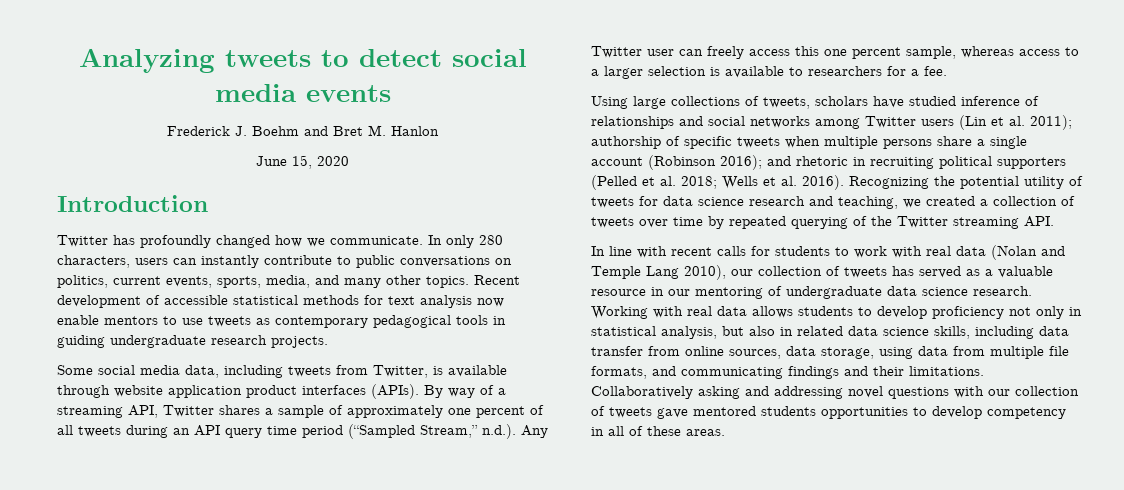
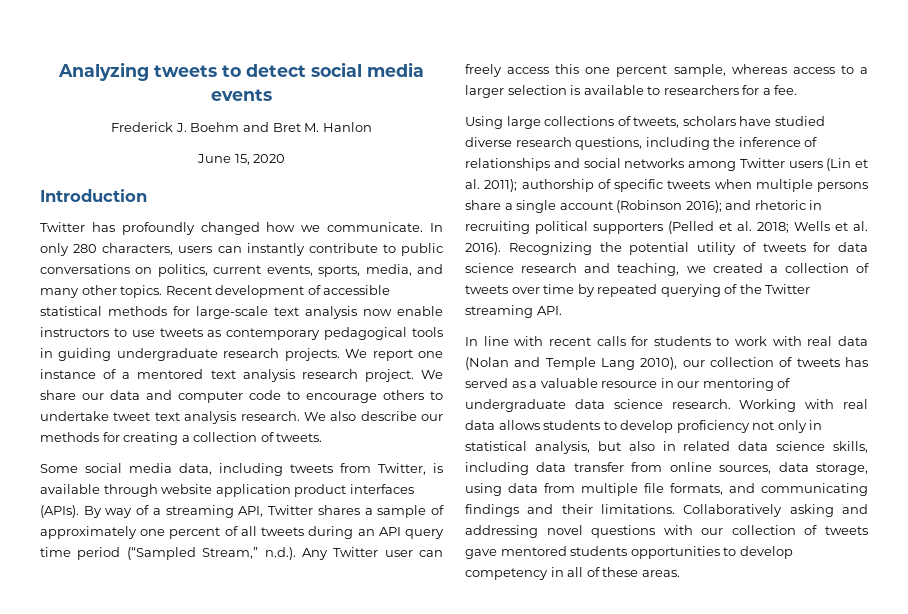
- Recent development of accessible statistical methods for text analysis now enable mentors to use tweets as contemporary pedagogical tools in guiding undergraduate research projects.
+ Recent development of accessible statistical methods for large-scale text analysis now enable instructors to use tweets as contemporary pedagogical tools in guiding undergraduate research projects. We report one instance of a mentored text analysis research project. We share our data and computer code to encourage others to undertake tweet text analysis research. We also describe our methods for creating a collection of tweets.
- Using large collections of tweets, scholars have studied inference of relationships and social networks among Twitter users (Lin et al. 2011); authorship of specific tweets when multiple persons share a single account (Robinson 2016); and rhetoric in recruiting political supporters (Pelled et al. 2018; Wells et al. 2016).
+ Using large collections of tweets, scholars have studied diverse research questions, including the inference of relationships and social networks among Twitter users (Lin et al. 2011); authorship of specific tweets when multiple persons share a single account (Robinson 2016); and rhetoric in recruiting political supporters (Pelled et al. 2018; Wells et al. 2016).

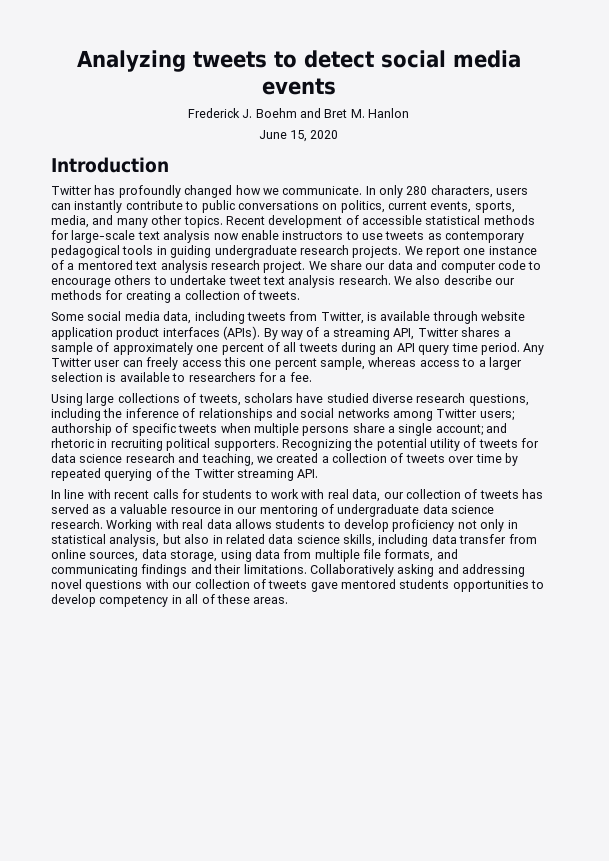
- By way of a streaming API, Twitter shares a sample of approximately one percent of all tweets during an API query time period (“Sampled Stream,” n.d.). Any Twitter user can freely access this one percent sample, whereas access to a larger selection is available to researchers for a fee.
+ By way of a streaming API, Twitter shares a sample of approximately one percent of all tweets during an API query time period. Any Twitter user can freely access this one percent sample, whereas access to a larger selection is available to researchers for a fee.
- Using large collections of tweets, scholars have studied diverse research questions, including the inference of relationships and social networks among Twitter users (Lin et al. 2011); authorship of specific tweets when multiple persons share a single account (Robinson 2016); and rhetoric in recruiting political supporters (Pelled et al. 2018; Wells et al. 2016).
+ Using large collections of tweets, scholars have studied diverse research questions, including the inference of relationships and social networks among Twitter users; authorship of specific tweets when multiple persons share a single account; and rhetoric in recruiting political supporters.
- In line with recent calls for students to work with real data (Nolan and Temple Lang 2010), our collection of tweets has served as a valuable resource in our mentoring of undergraduate data science research.
+ In line with recent calls for students to work with real data, our collection of tweets has served as a valuable resource in our mentoring of undergraduate data science research.

